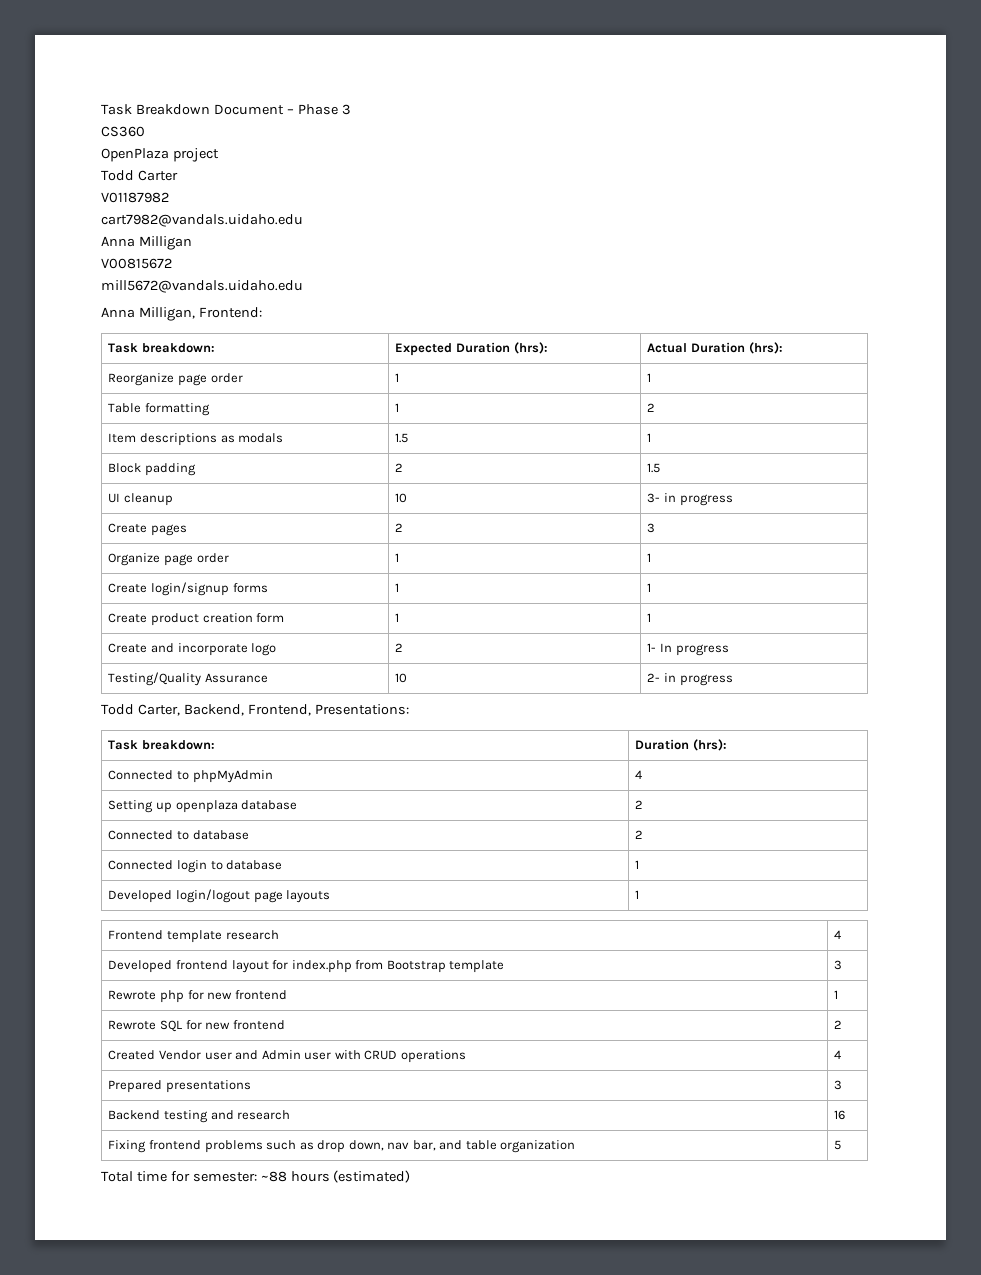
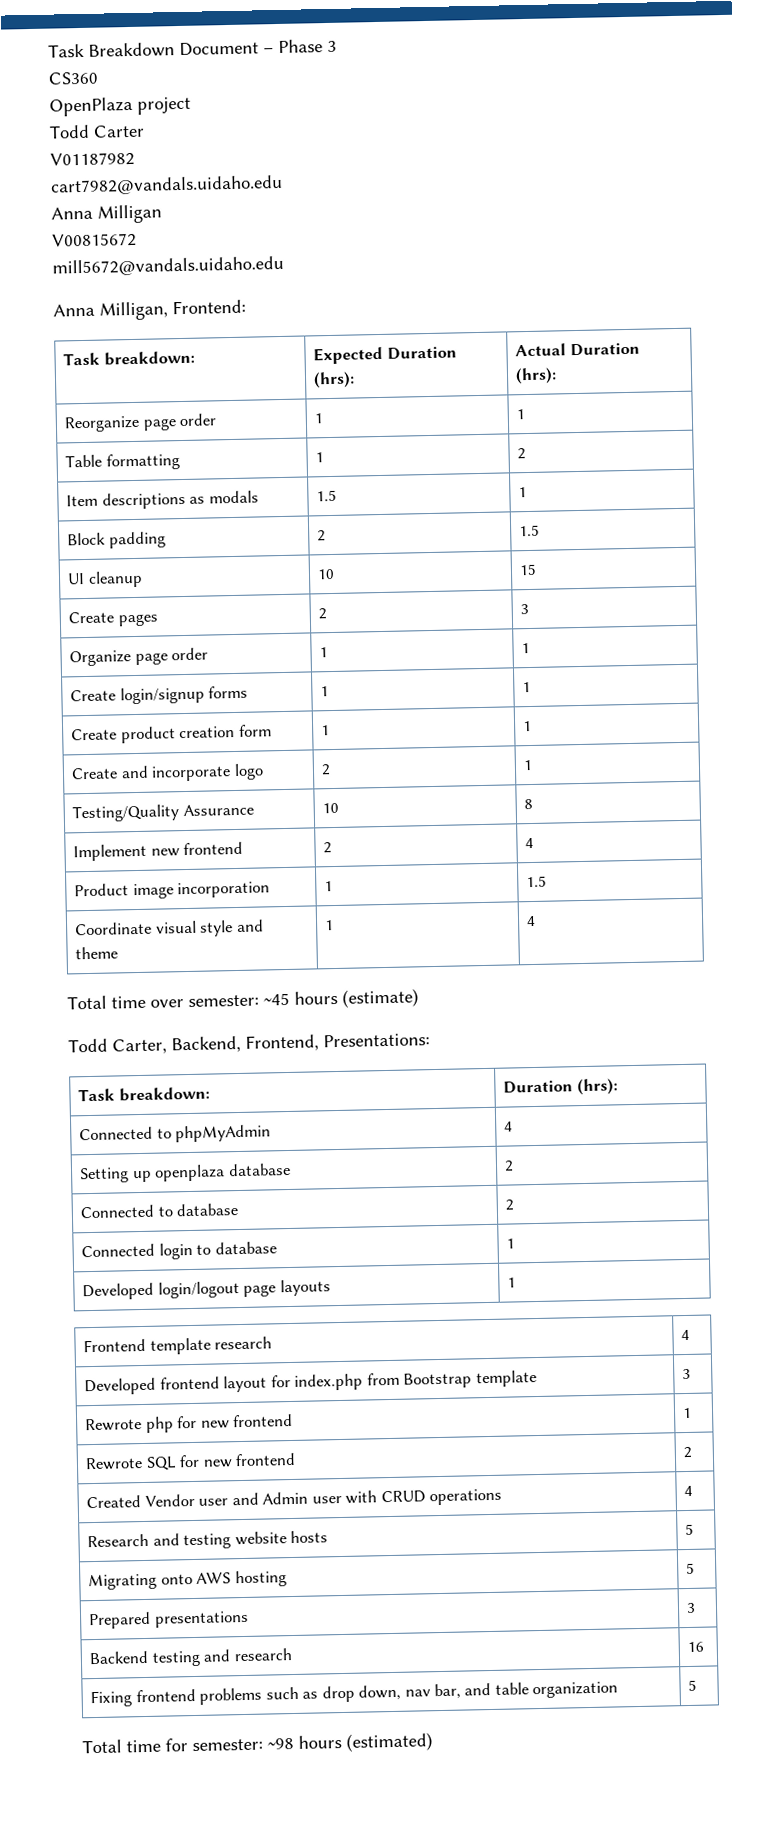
- UI cleanup | 10 | 3- in progress
+ UI cleanup | 10 | 15
- Create and incorporate logo | 2 | 1- In progress
+ Create and incorporate logo | 2 | 1
- Testing/Quality Assurance | 10 | 2- in progress
+ Testing/Quality Assurance | 10 | 8
+ Implement new frontend | 2 | 4
+ Product image incorporation | 1 | 1.5
+ Coordinate visual style and theme | 1 | 4
+ Total time over semester: ~45 hours (estimate)
+ Research and testing website hosts | 5
+ Migrating onto AWS hosting | 5
- Total time for semester: ~88 hours (estimated)
+ Total time for semester: ~98 hours (estimated)

